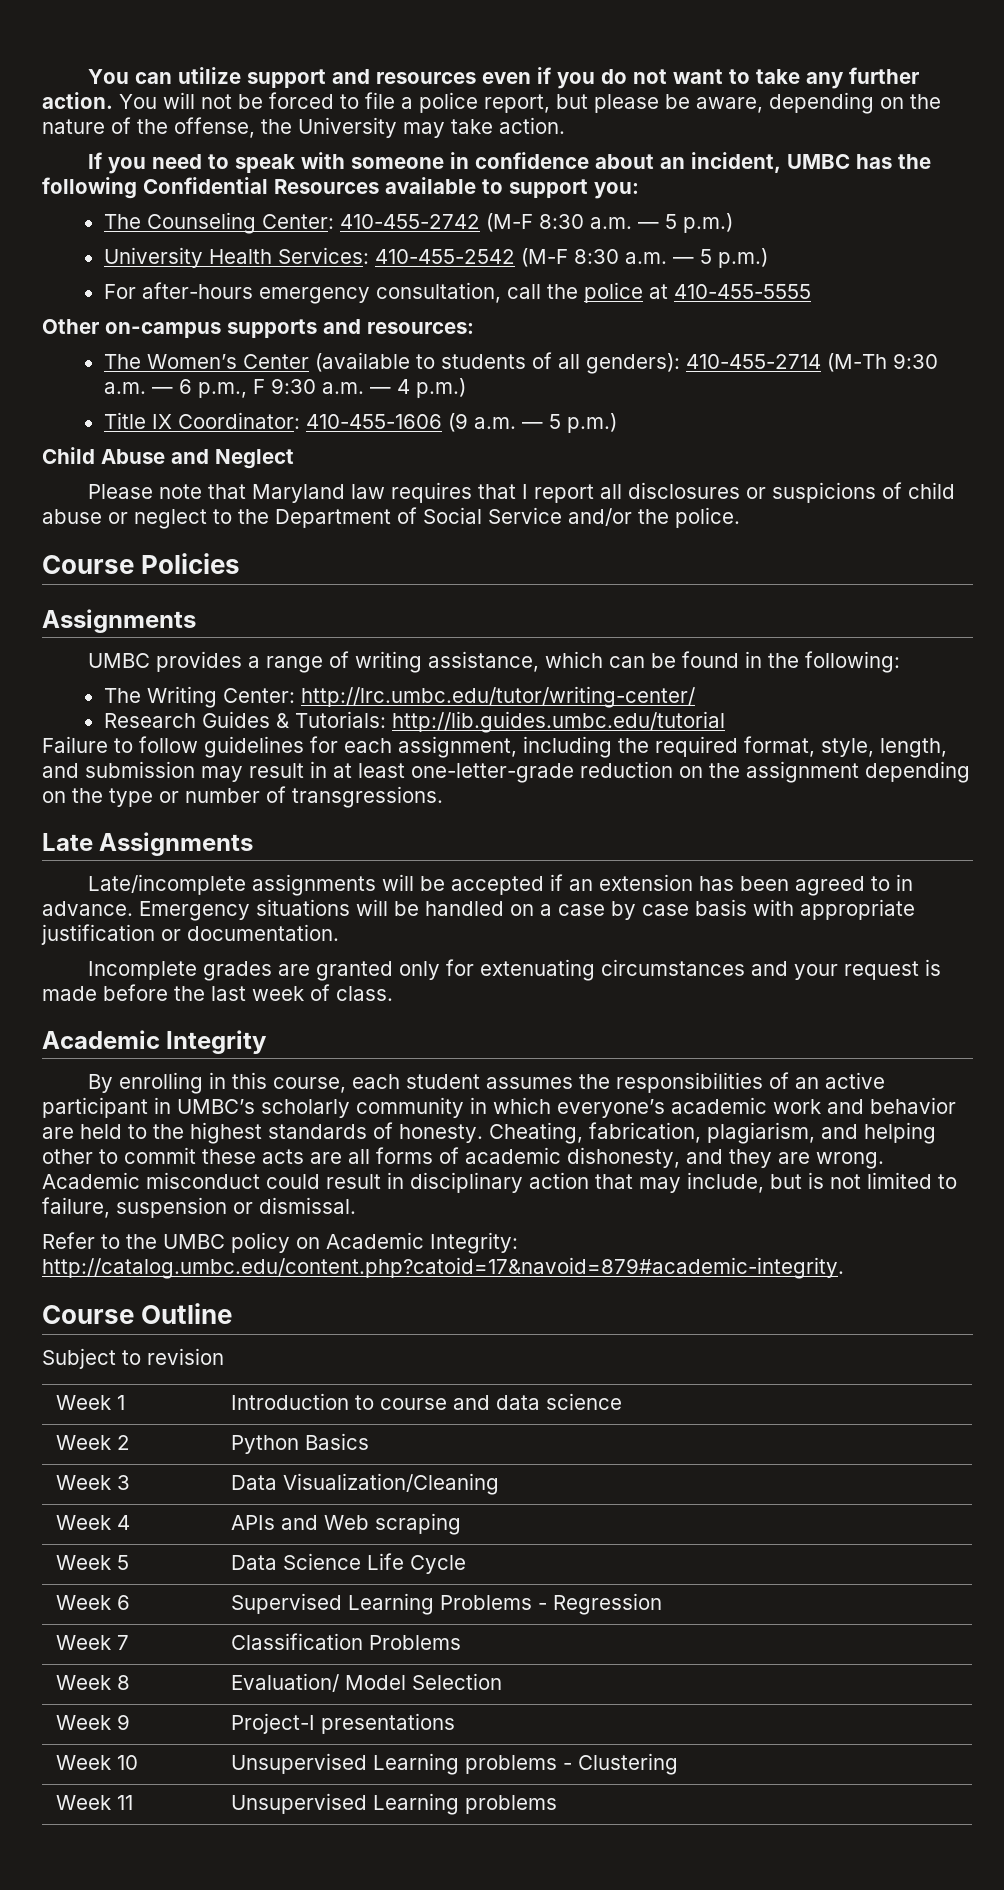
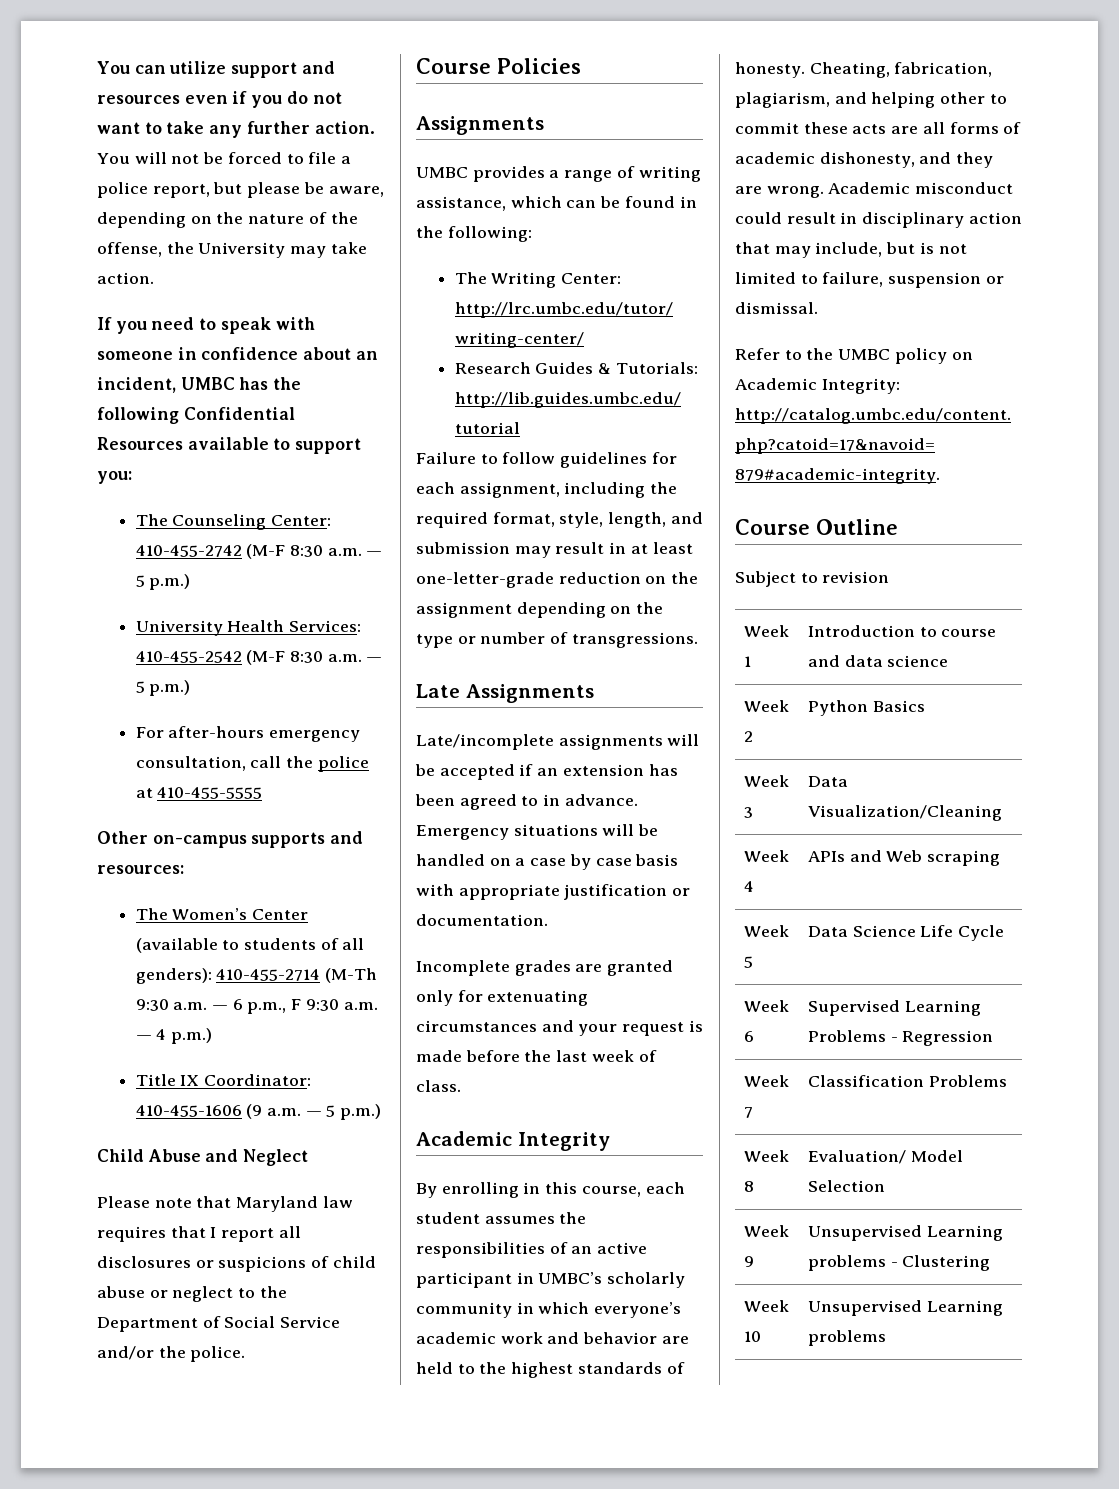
- Week 9 | Project-I presentations
- Week 10 | Unsupervised Learning problems - Clustering
- Week 11 | Unsupervised Learning problems
+ Week 9 | Unsupervised Learning problems - Clustering
+ Week 10 | Unsupervised Learning problems

